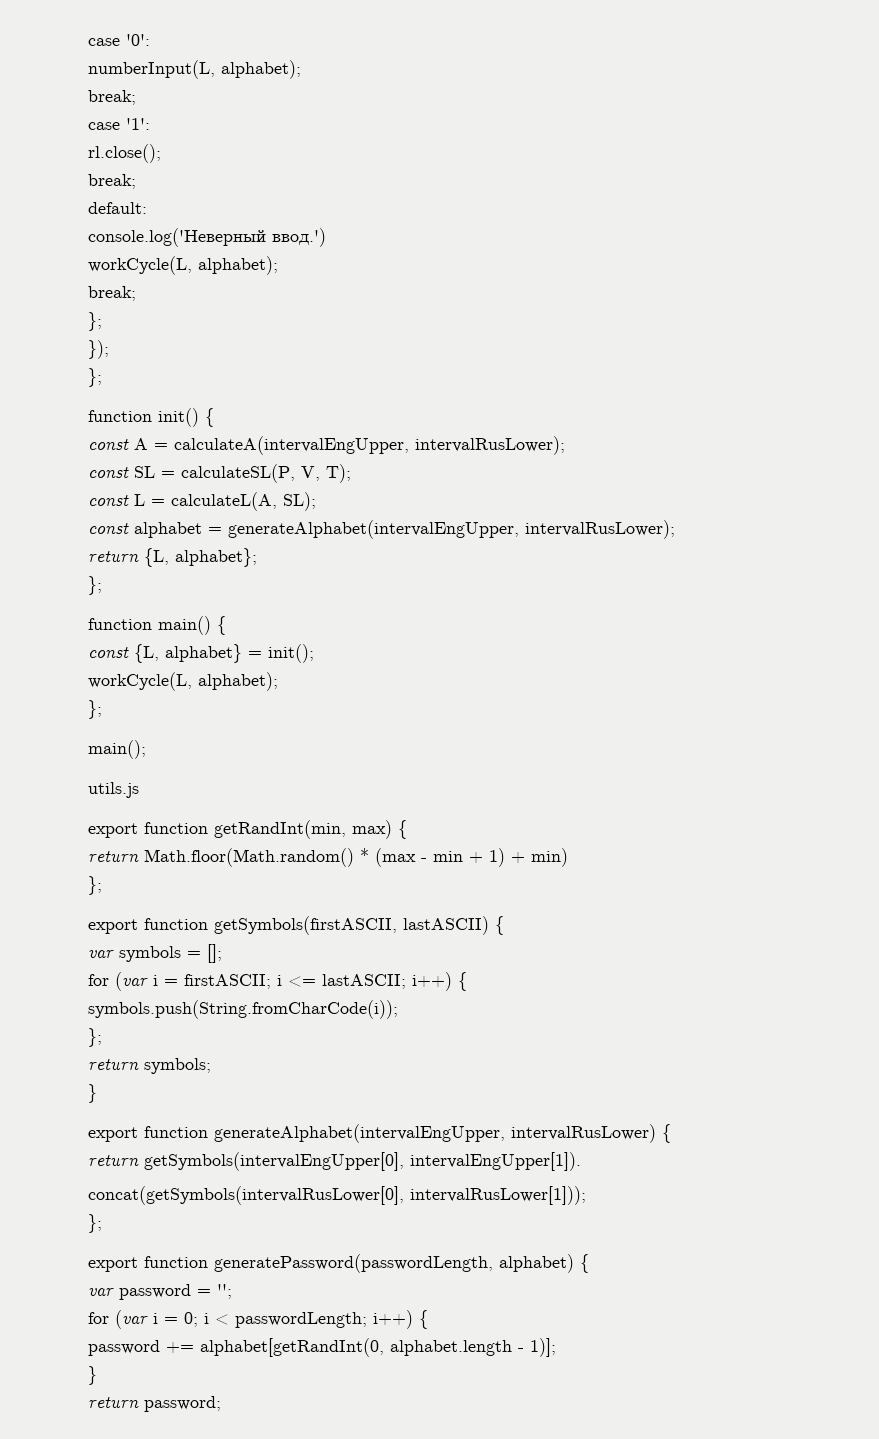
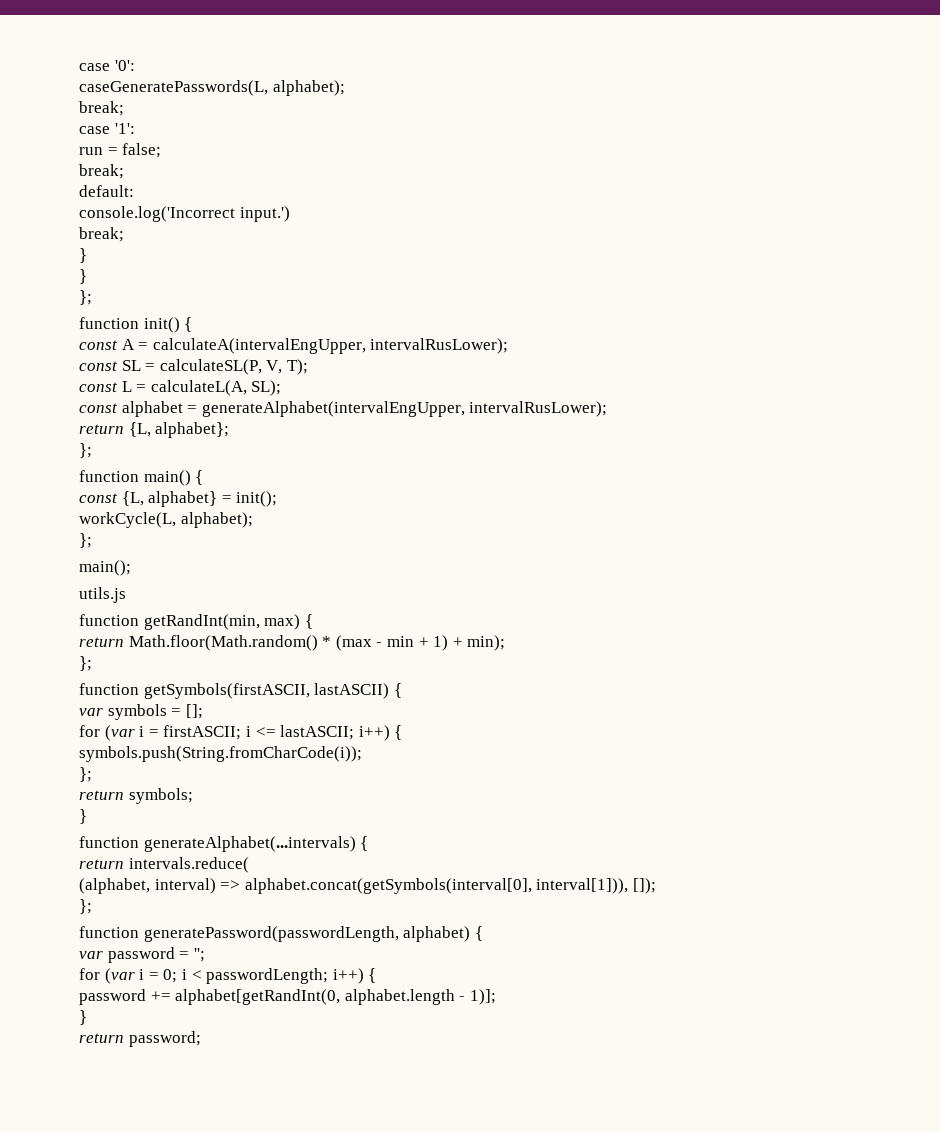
- numberInput(L, alphabet);
+ caseGeneratePasswords(L, alphabet);
- rl.close();
+ run = false;
- console.log('Неверный ввод.')
- workCycle(L, alphabet);
+ console.log('Incorrect input.')
  break;
- };
- });
+ }
+ }
- export function getRandInt(min, max) {
+ function getRandInt(min, max) {
- return Math.floor(Math.random() * (max - min + 1) + min)
+ return Math.floor(Math.random() * (max - min + 1) + min);
  };
- export function getSymbols(firstASCII, lastASCII) {
+ function getSymbols(firstASCII, lastASCII) {
- export function generateAlphabet(intervalEngUpper, intervalRusLower) {
- return getSymbols(intervalEngUpper[0], intervalEngUpper[1]).
- concat(getSymbols(intervalRusLower[0], intervalRusLower[1]));
+ function generateAlphabet(...intervals) {
+ return intervals.reduce(
+ (alphabet, interval) => alphabet.concat(getSymbols(interval[0], interval[1])), []);
  };
- export function generatePassword(passwordLength, alphabet) {
+ function generatePassword(passwordLength, alphabet) {

